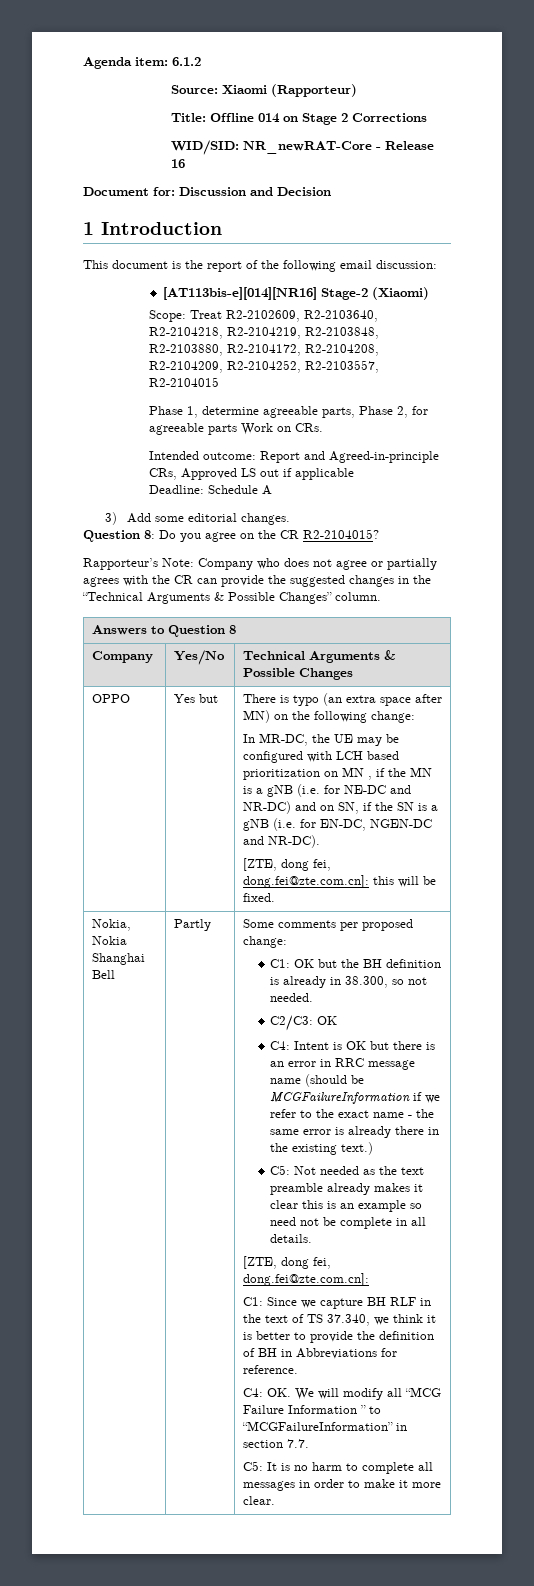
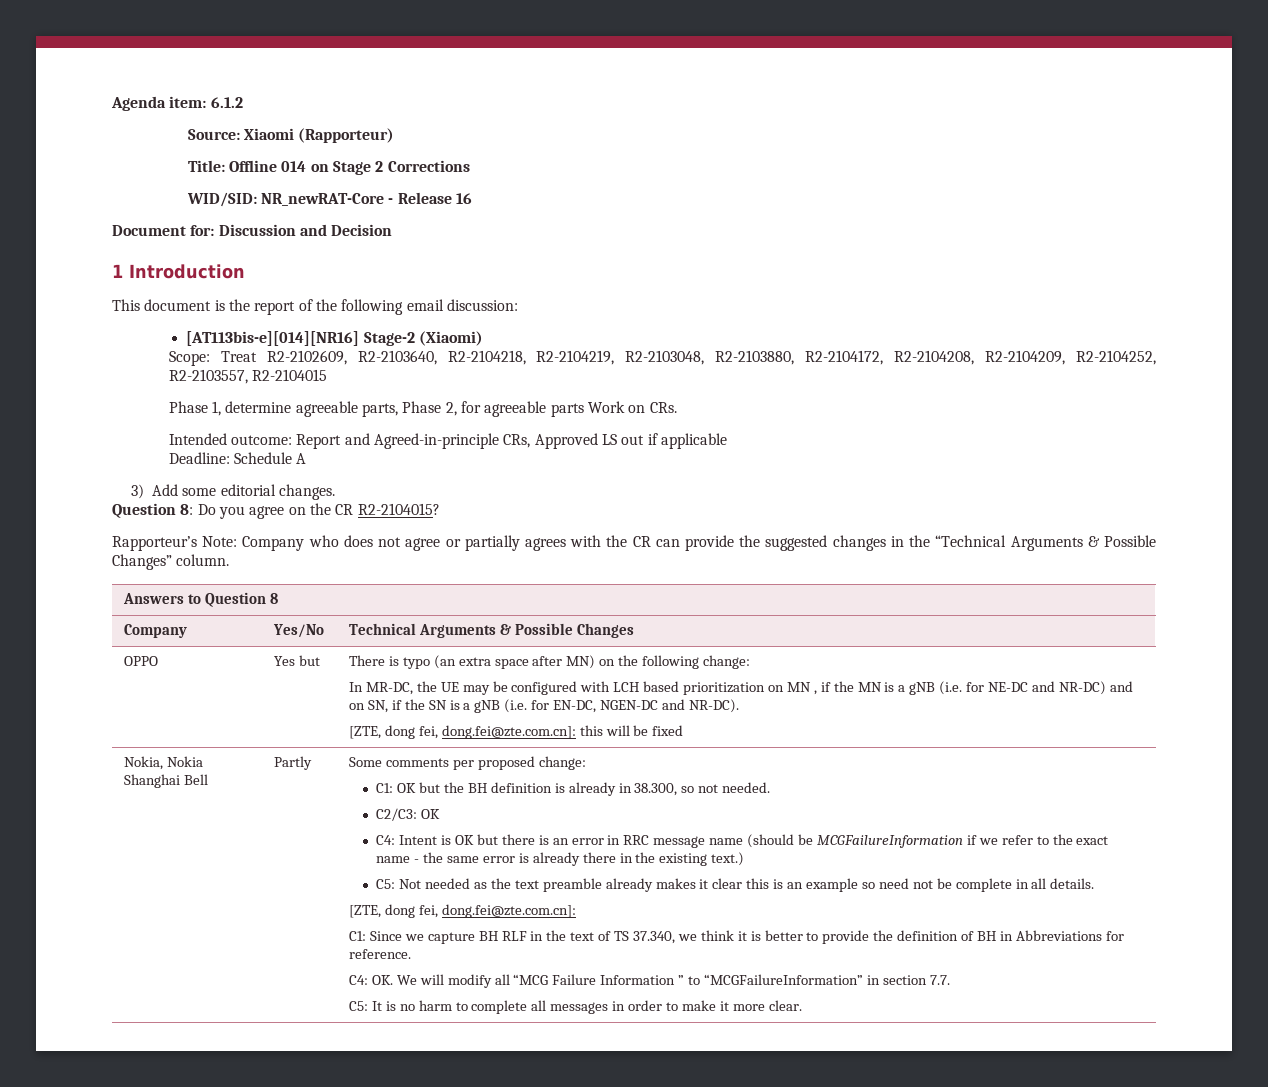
- Scope: Treat R2-2102609, R2-2103640, R2-2104218, R2-2104219, R2-2103848, R2-2103880, R2-2104172, R2-2104208, R2-2104209, R2-2104252, R2-2103557, R2-2104015
+ Scope: Treat R2-2102609, R2-2103640, R2-2104218, R2-2104219, R2-2103048, R2-2103880, R2-2104172, R2-2104208, R2-2104209, R2-2104252, R2-2103557, R2-2104015
- [ZTE, dong fei, dong.fei@zte.com.cn]: this will be fixed.
+ [ZTE, dong fei, dong.fei@zte.com.cn]: this will be fixed

